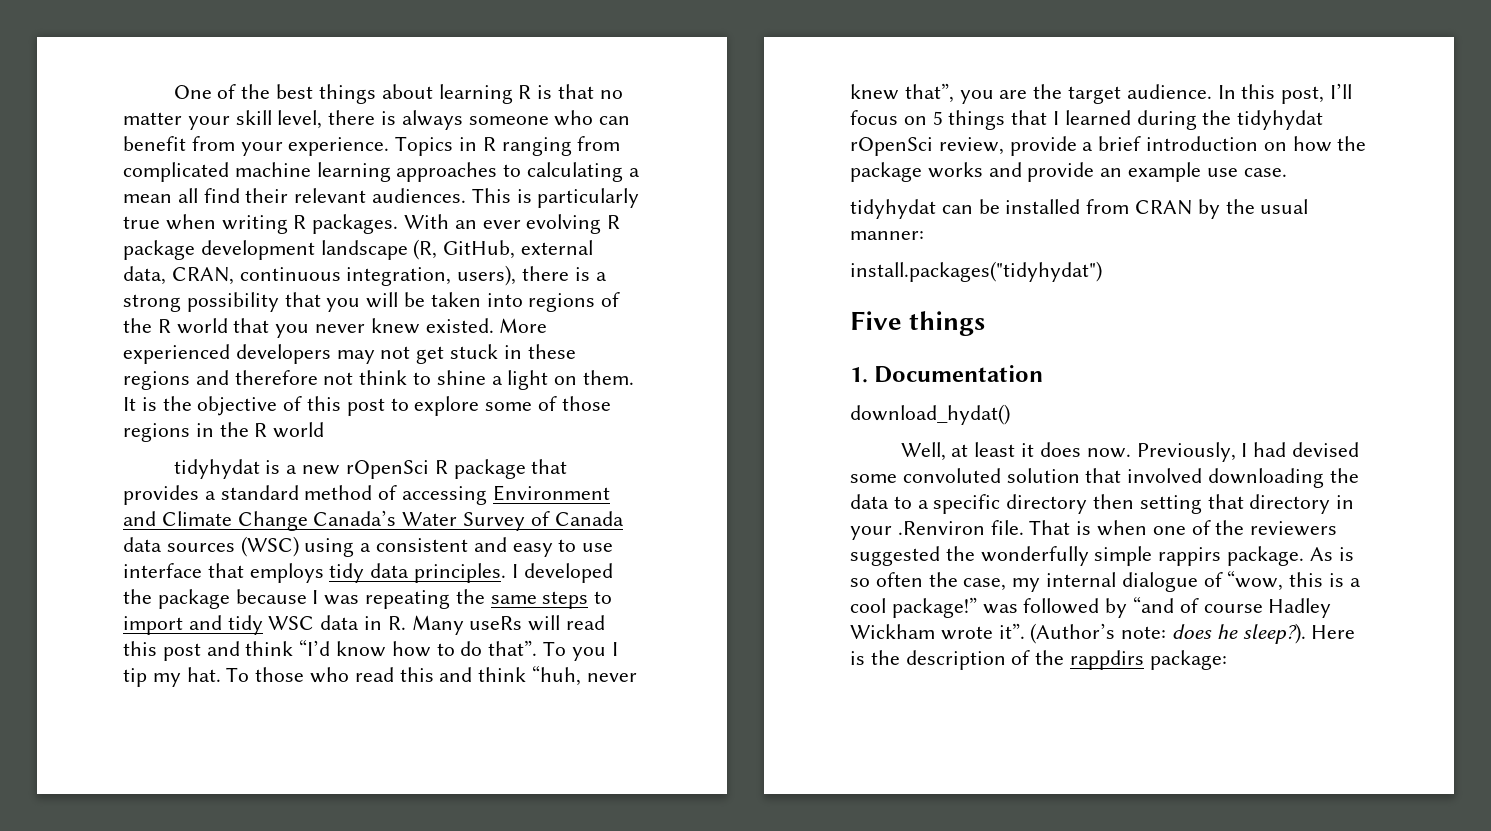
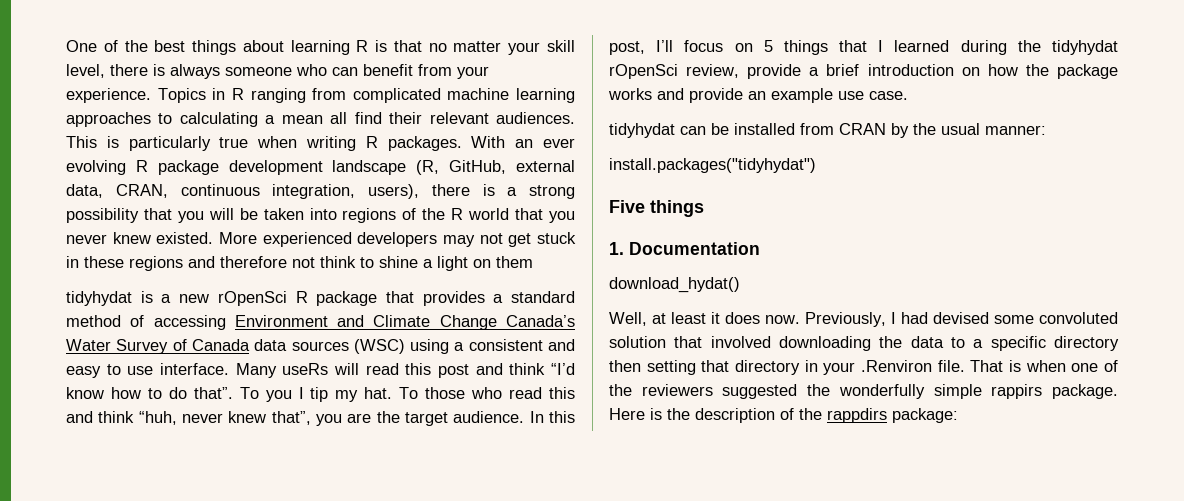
- More experienced developers may not get stuck in these regions and therefore not think to shine a light on them. It is the objective of this post to explore some of those regions in the R world
+ More experienced developers may not get stuck in these regions and therefore not think to shine a light on them
- tidyhydat is a new rOpenSci R package that provides a standard method of accessing Environment and Climate Change Canada’s Water Survey of Canada data sources (WSC) using a consistent and easy to use interface that employs tidy data principles. I developed the package because I was repeating the same steps to import and tidy WSC data in R. Many useRs will read this post and think “I’d know how to do that”.
+ tidyhydat is a new rOpenSci R package that provides a standard method of accessing Environment and Climate Change Canada’s Water Survey of Canada data sources (WSC) using a consistent and easy to use interface. Many useRs will read this post and think “I’d know how to do that”.
- As is so often the case, my internal dialogue of “wow, this is a cool package!” was followed by “and of course Hadley Wickham wrote it”. (Author’s note: does he sleep?).

